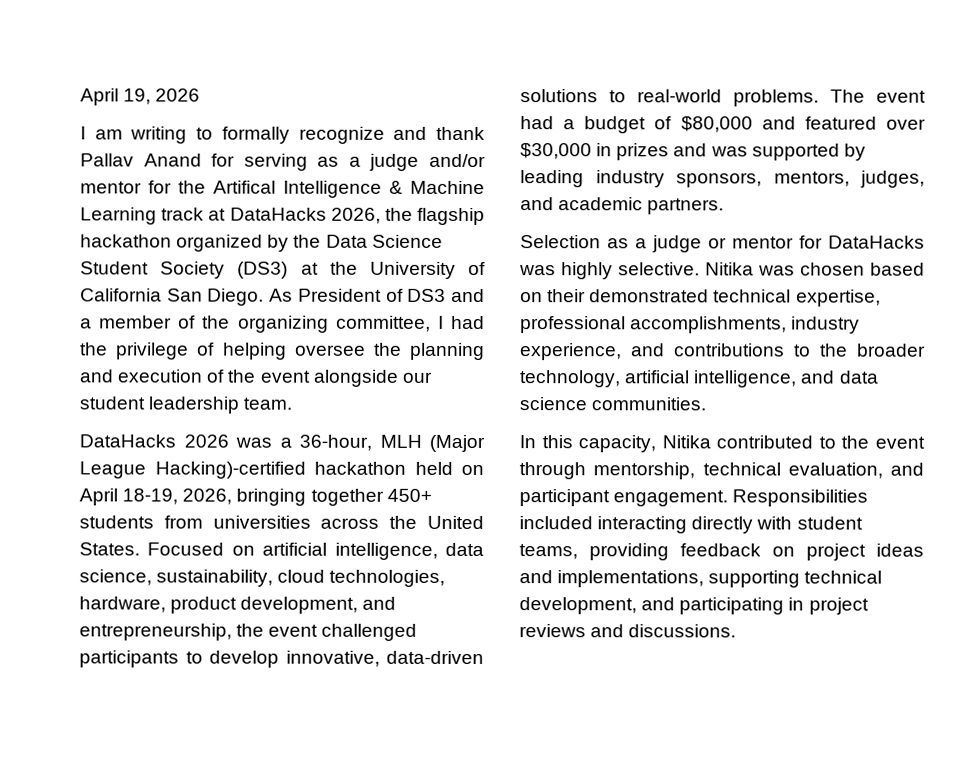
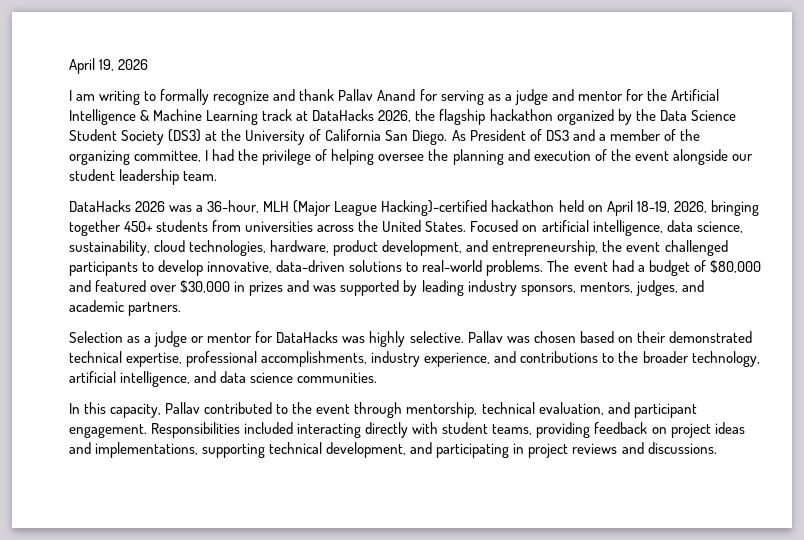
- I am writing to formally recognize and thank Pallav Anand for serving as a judge and/or mentor for the Artifical Intelligence & Machine Learning track at DataHacks 2026, the flagship hackathon organized by the Data Science Student Society (DS3) at the University of California San Diego.
+ I am writing to formally recognize and thank Pallav Anand for serving as a judge and mentor for the Artificial Intelligence & Machine Learning track at DataHacks 2026, the flagship hackathon organized by the Data Science Student Society (DS3) at the University of California San Diego.
- Nitika was chosen based on their demonstrated technical expertise, professional accomplishments, industry experience, and contributions to the broader technology, artificial intelligence, and data science communities.
+ Pallav was chosen based on their demonstrated technical expertise, professional accomplishments, industry experience, and contributions to the broader technology, artificial intelligence, and data science communities.
- In this capacity, Nitika contributed to the event through mentorship, technical evaluation, and participant engagement.
+ In this capacity, Pallav contributed to the event through mentorship, technical evaluation, and participant engagement.

